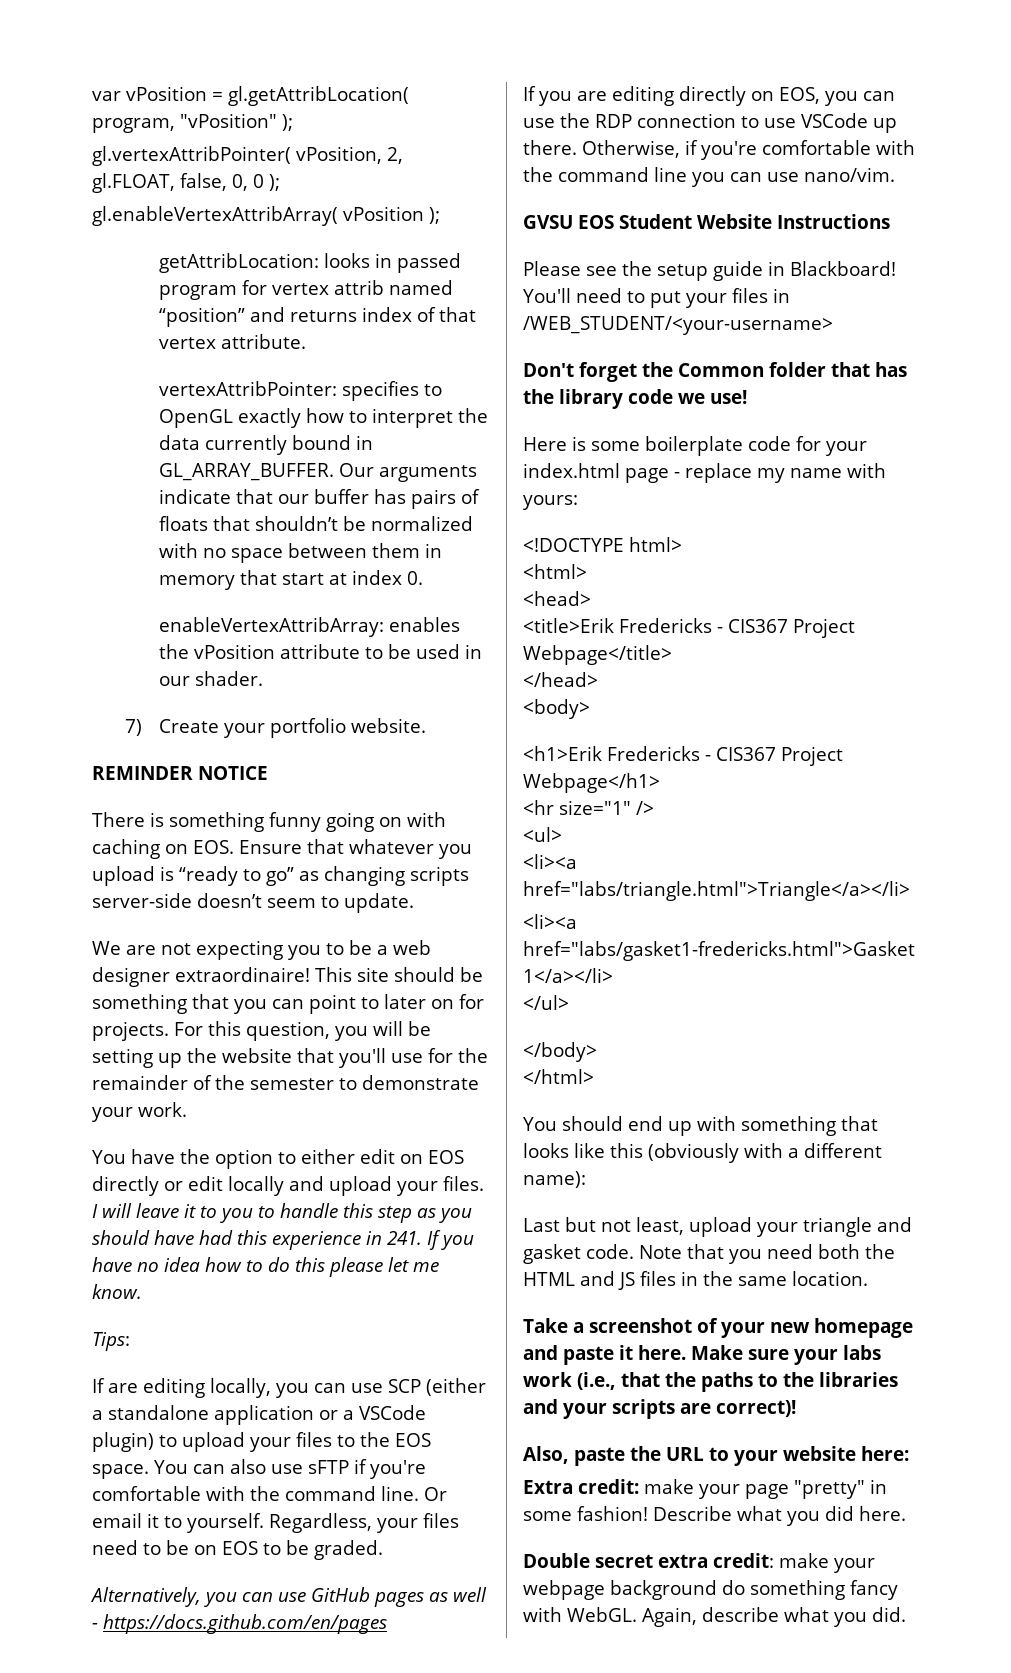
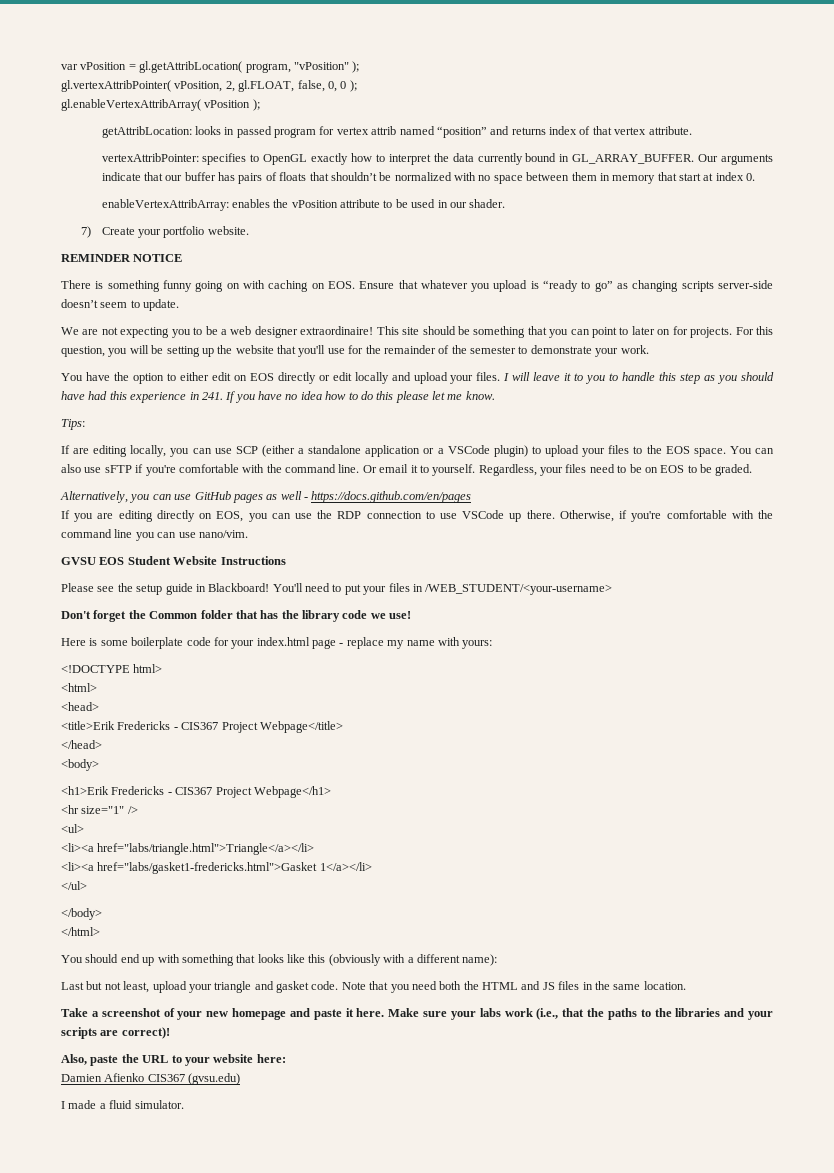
- Extra credit: make your page "pretty" in some fashion! Describe what you did here.
- Double secret extra credit: make your webpage background do something fancy with WebGL. Again, describe what you did.
+ Damien Afienko CIS367 (gvsu.edu)
+ I made a fluid simulator.

